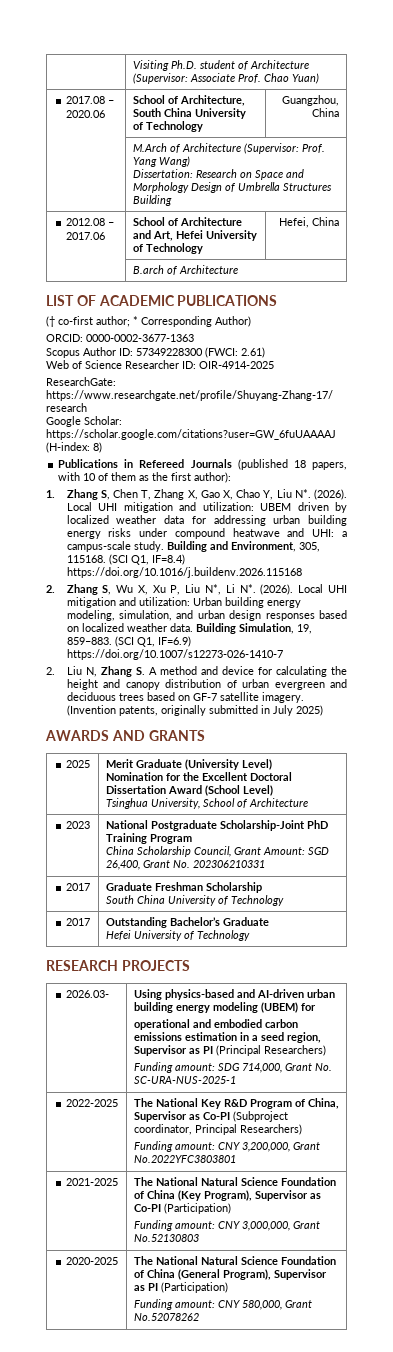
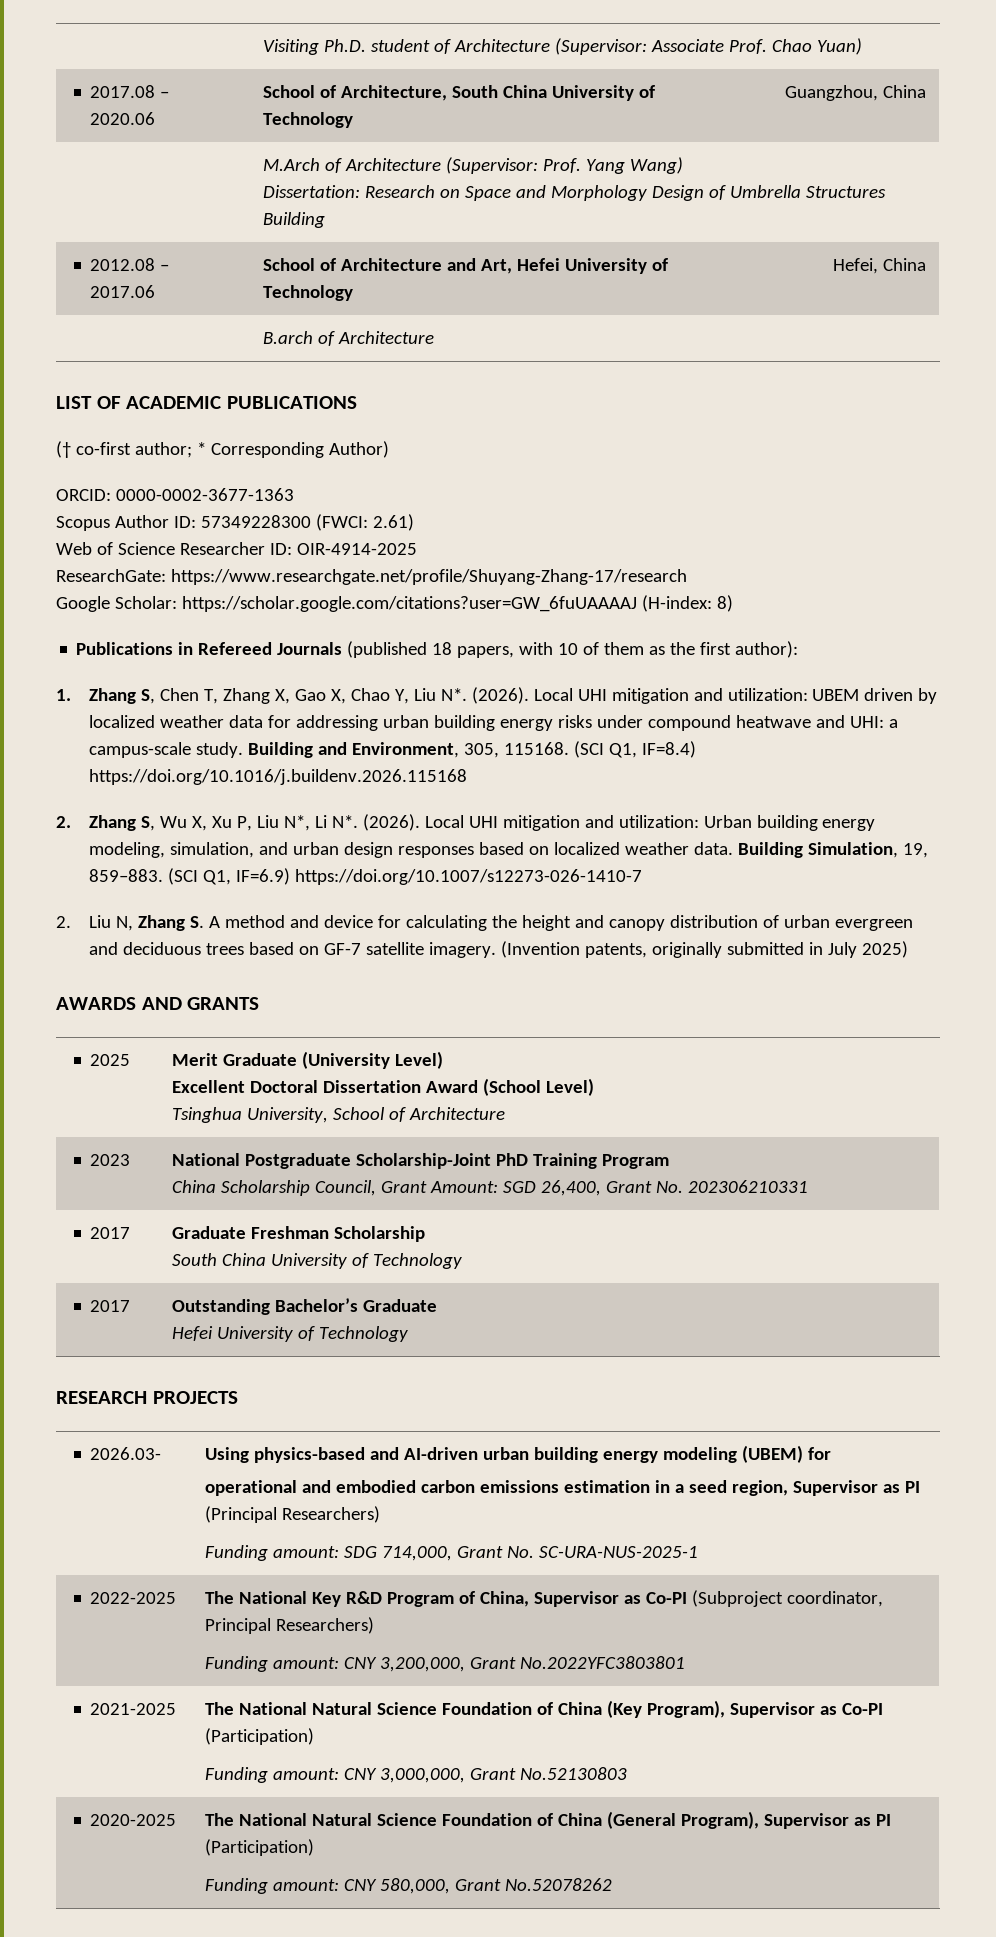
  2025 | Merit Graduate (University Level)
- Nomination for the Excellent Doctoral Dissertation Award (School Level)
+ Excellent Doctoral Dissertation Award (School Level)

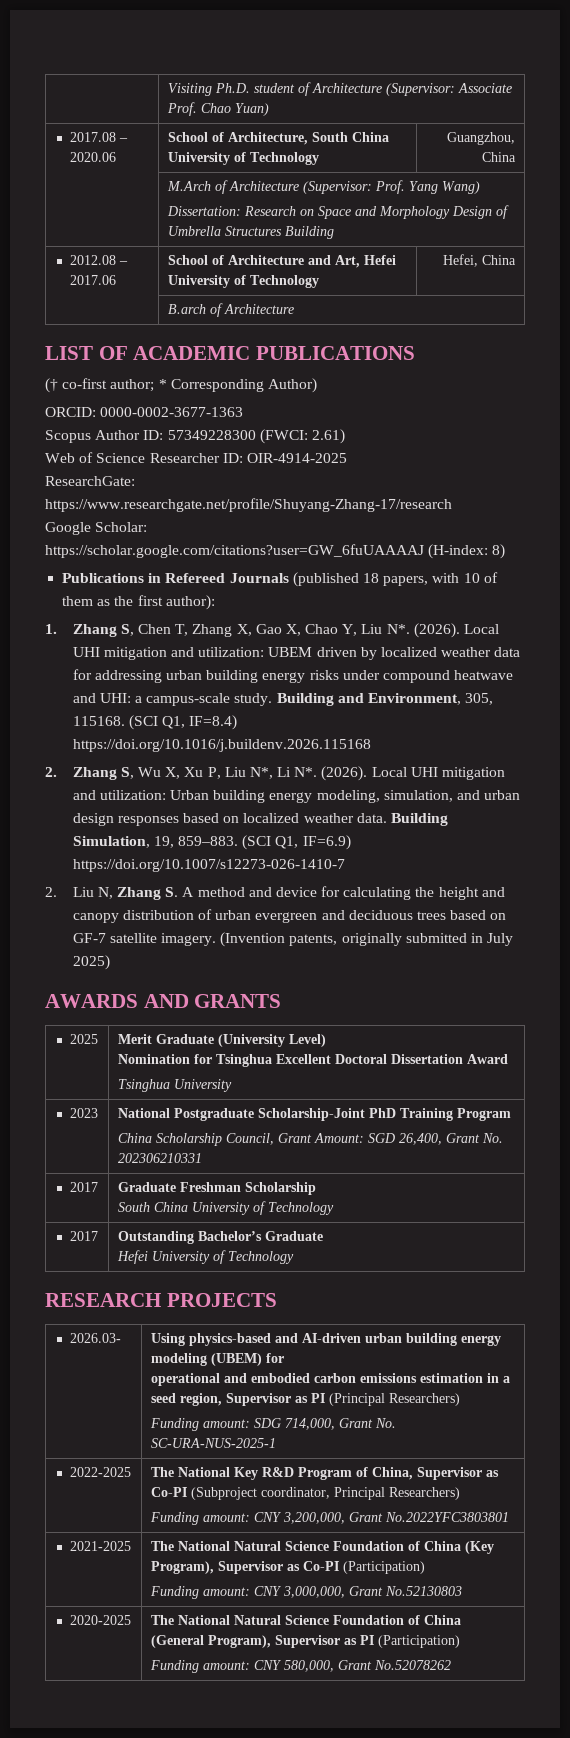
  2025 | Merit Graduate (University Level)
- Excellent Doctoral Dissertation Award (School Level)
- Tsinghua University, School of Architecture
+ Nomination for Tsinghua Excellent Doctoral Dissertation Award
+ Tsinghua University

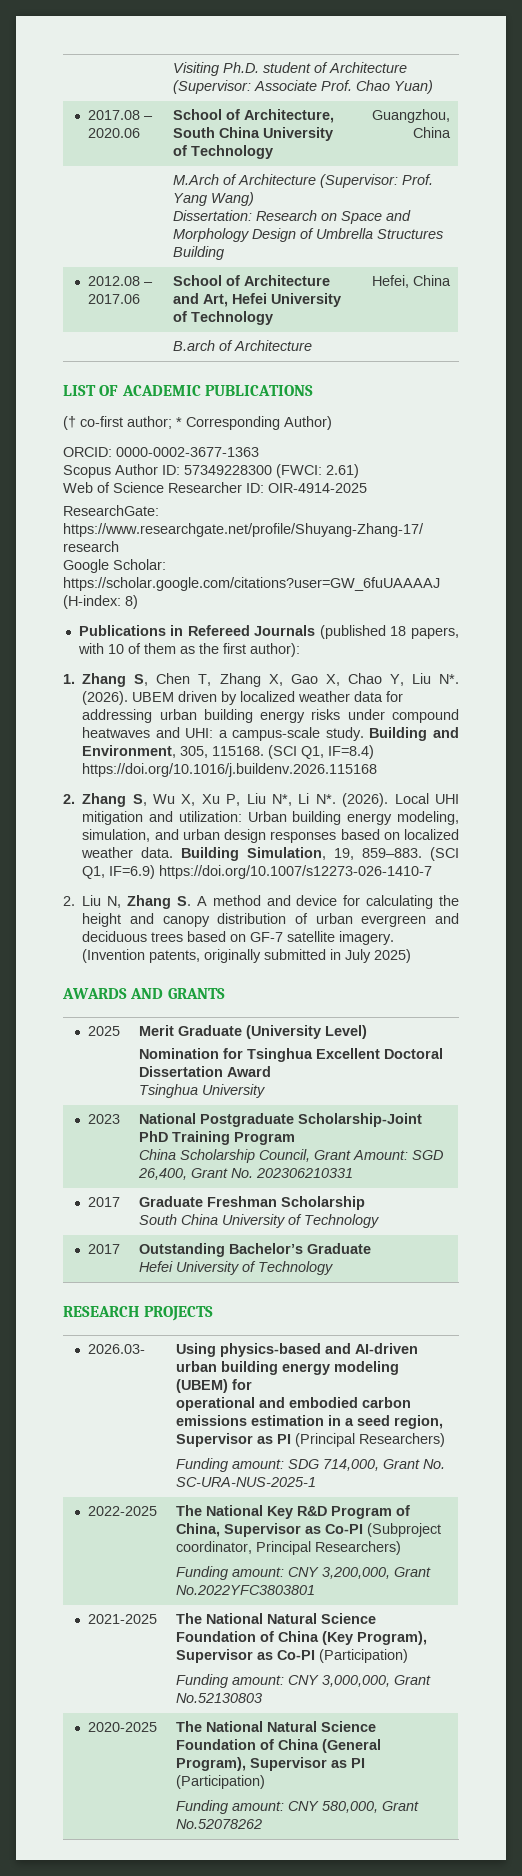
- Local UHI mitigation and utilization: UBEM driven by localized weather data for addressing urban building energy risks under compound heatwave and UHI: a campus-scale study.
+ UBEM driven by localized weather data for addressing urban building energy risks under compound heatwaves and UHI: a campus-scale study.

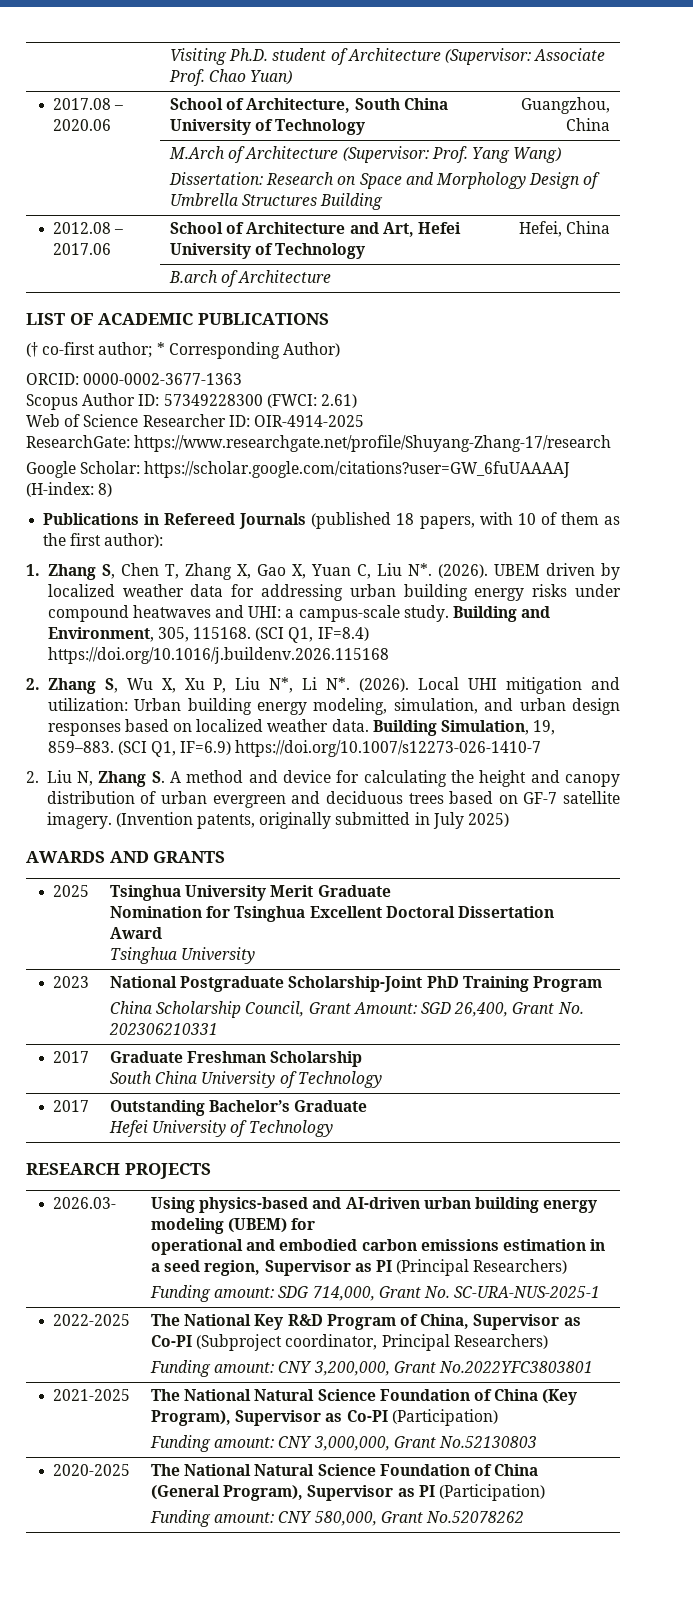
- 1. Zhang S, Chen T, Zhang X, Gao X, Chao Y, Liu N*. (2026).
+ 1. Zhang S, Chen T, Zhang X, Gao X, Yuan C, Liu N*. (2026).
- 2025 | Merit Graduate (University Level)
+ 2025 | Tsinghua University Merit Graduate

